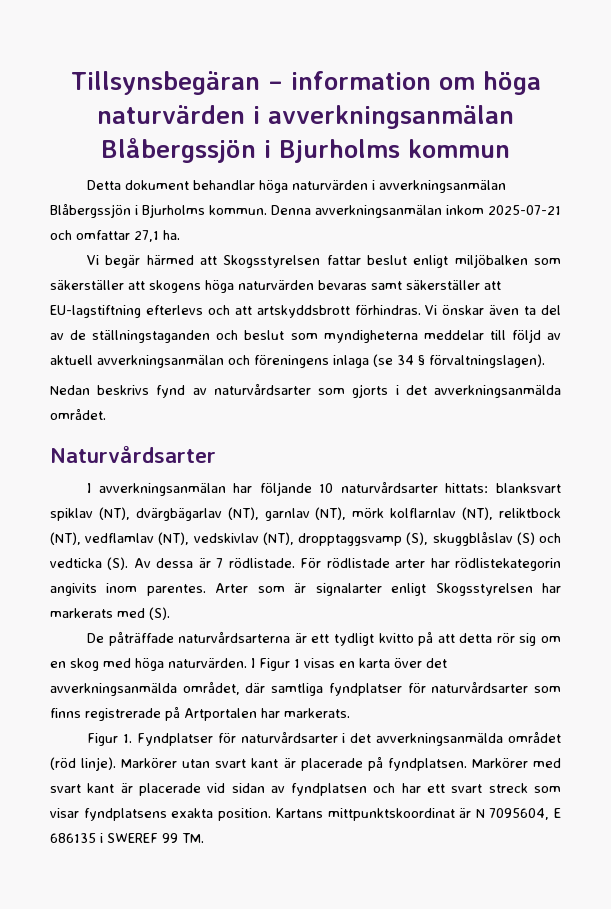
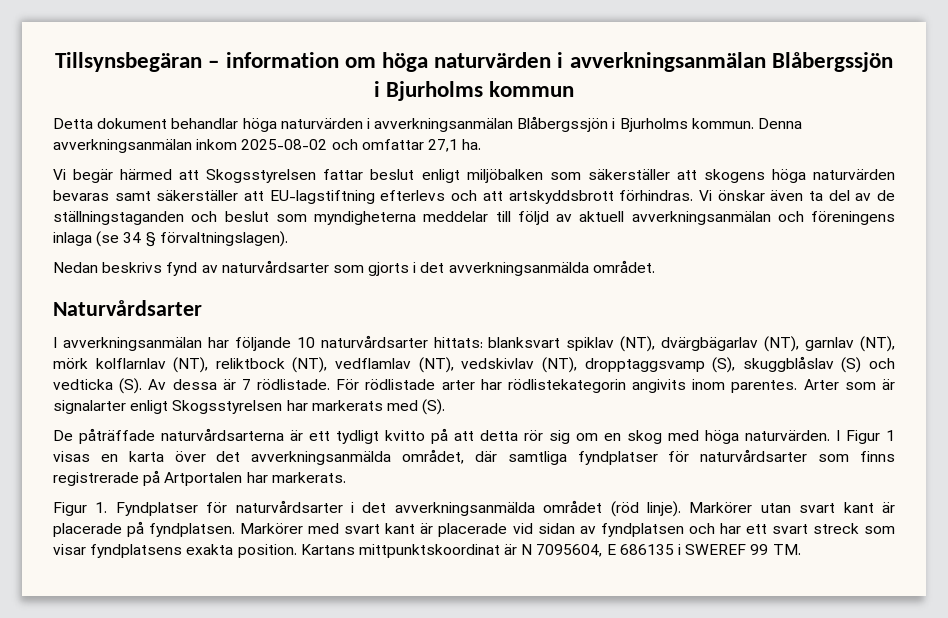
- Denna avverkningsanmälan inkom 2025-07-21 och omfattar 27,1 ha.
+ Denna avverkningsanmälan inkom 2025-08-02 och omfattar 27,1 ha.

